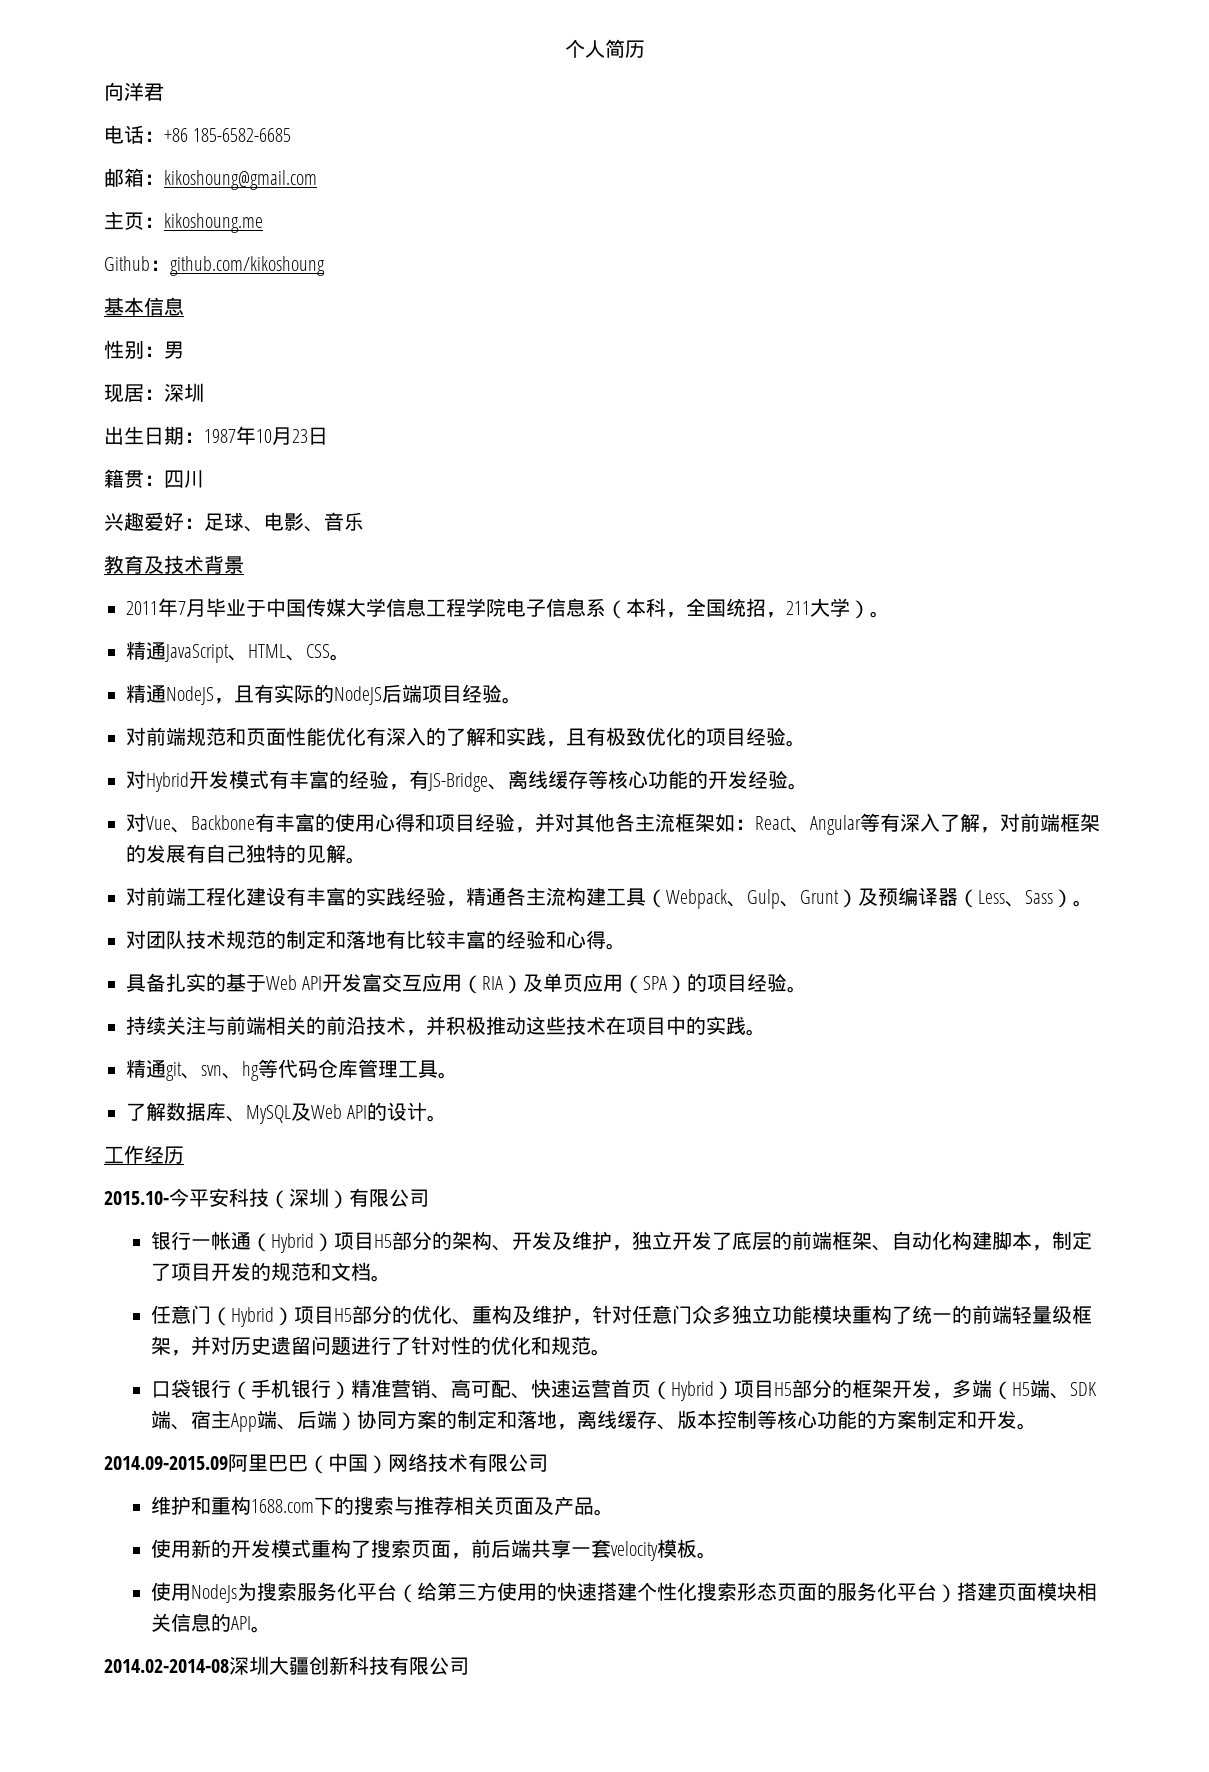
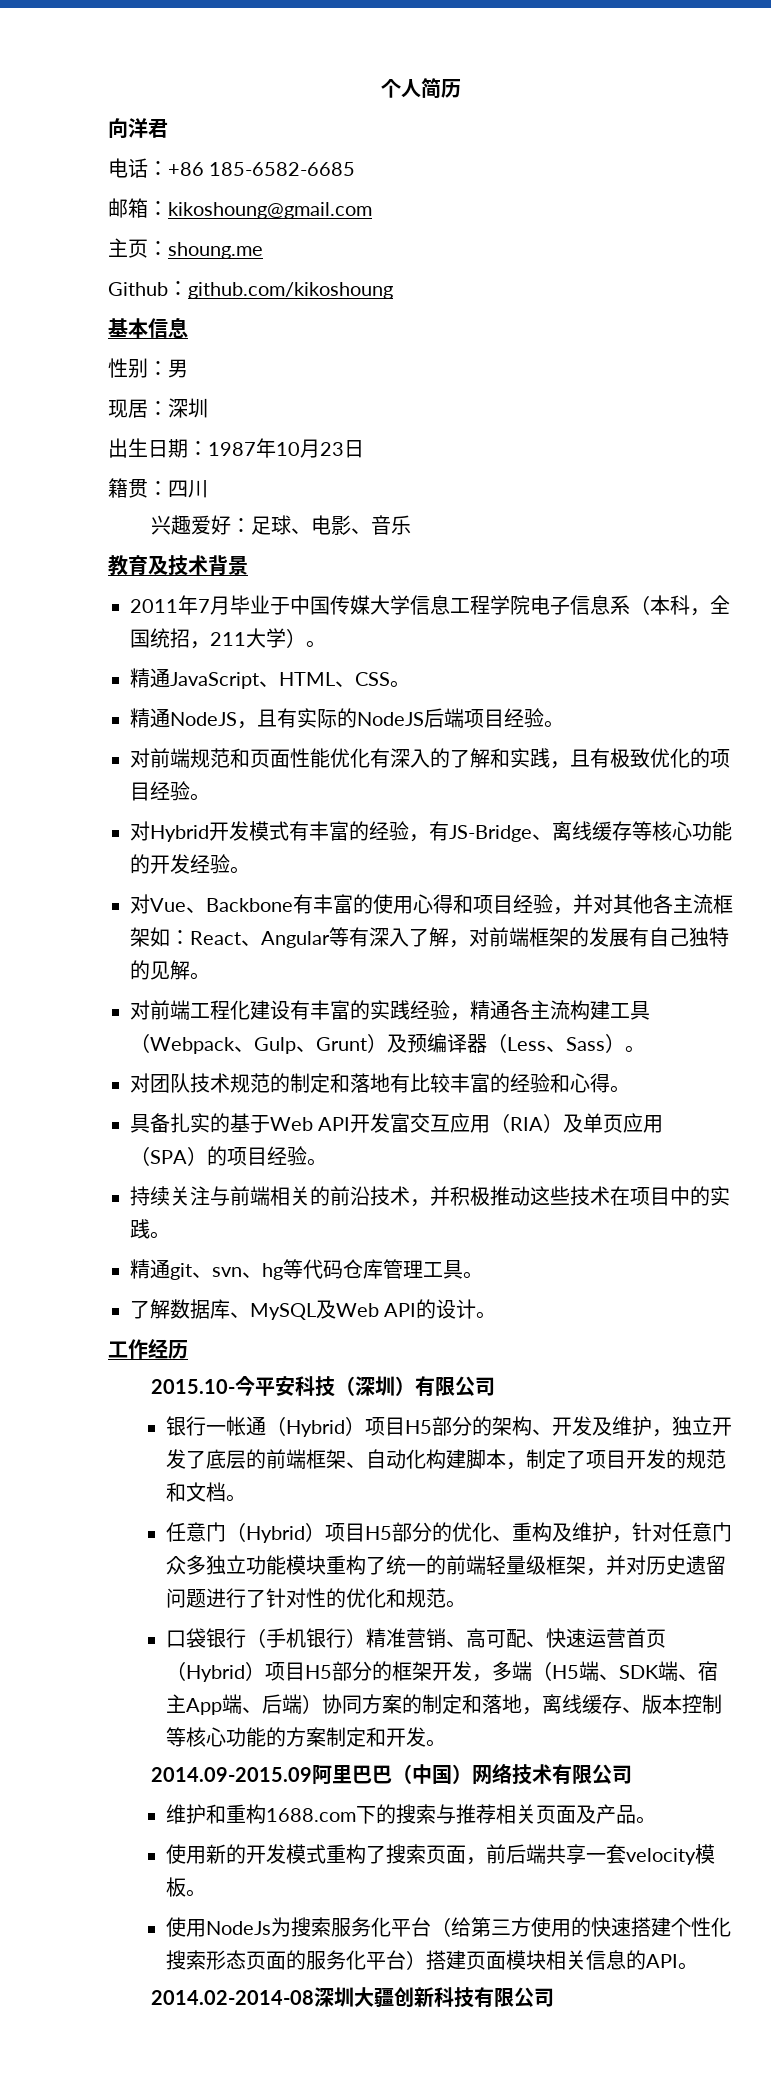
- 主页：kikoshoung.me
+ 主页：shoung.me

